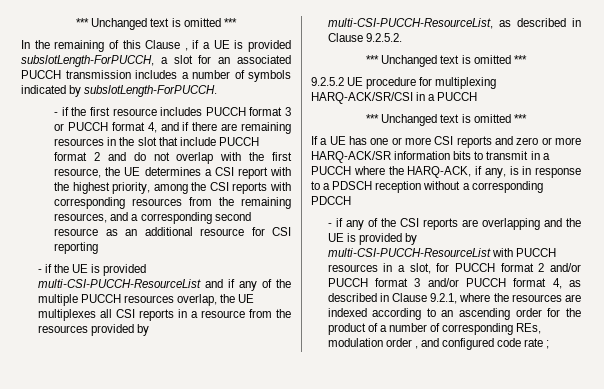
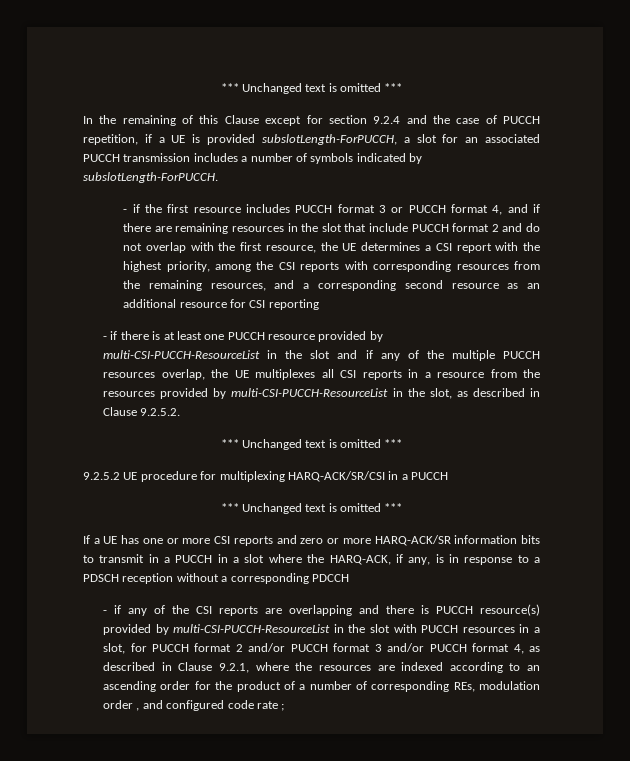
- In the remaining of this Clause , if a UE is provided subslotLength-ForPUCCH, a slot for an associated PUCCH transmission includes a number of symbols indicated by subslotLength-ForPUCCH.
+ In the remaining of this Clause except for section 9.2.4 and the case of PUCCH repetition, if a UE is provided subslotLength-ForPUCCH, a slot for an associated PUCCH transmission includes a number of symbols indicated by subslotLength-ForPUCCH.
- - if the UE is provided multi-CSI-PUCCH-ResourceList and if any of the multiple PUCCH resources overlap, the UE multiplexes all CSI reports in a resource from the resources provided by multi-CSI-PUCCH-ResourceList, as described in Clause 9.2.5.2.
+ - if there is at least one PUCCH resource provided by multi-CSI-PUCCH-ResourceList in the slot and if any of the multiple PUCCH resources overlap, the UE multiplexes all CSI reports in a resource from the resources provided by multi-CSI-PUCCH-ResourceList in the slot, as described in Clause 9.2.5.2.
- If a UE has one or more CSI reports and zero or more HARQ-ACK/SR information bits to transmit in a PUCCH where the HARQ-ACK, if any, is in response to a PDSCH reception without a corresponding PDCCH
+ If a UE has one or more CSI reports and zero or more HARQ-ACK/SR information bits to transmit in a PUCCH in a slot where the HARQ-ACK, if any, is in response to a PDSCH reception without a corresponding PDCCH
- - if any of the CSI reports are overlapping and the UE is provided by multi-CSI-PUCCH-ResourceList with PUCCH resources in a slot, for PUCCH format 2 and/or PUCCH format 3 and/or PUCCH format 4, as described in Clause 9.2.1, where the resources are indexed according to an ascending order for the product of a number of corresponding REs, modulation order , and configured code rate ;
+ - if any of the CSI reports are overlapping and there is PUCCH resource(s) provided by multi-CSI-PUCCH-ResourceList in the slot with PUCCH resources in a slot, for PUCCH format 2 and/or PUCCH format 3 and/or PUCCH format 4, as described in Clause 9.2.1, where the resources are indexed according to an ascending order for the product of a number of corresponding REs, modulation order , and configured code rate ;

